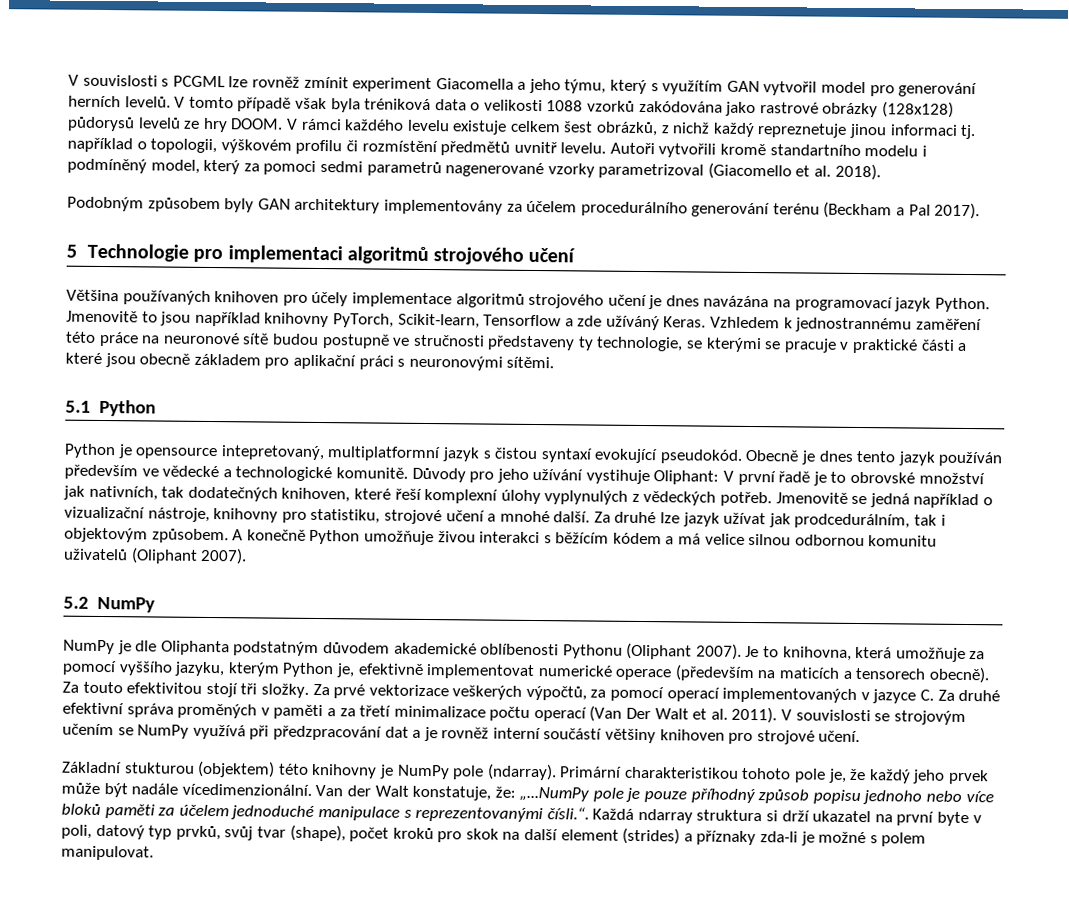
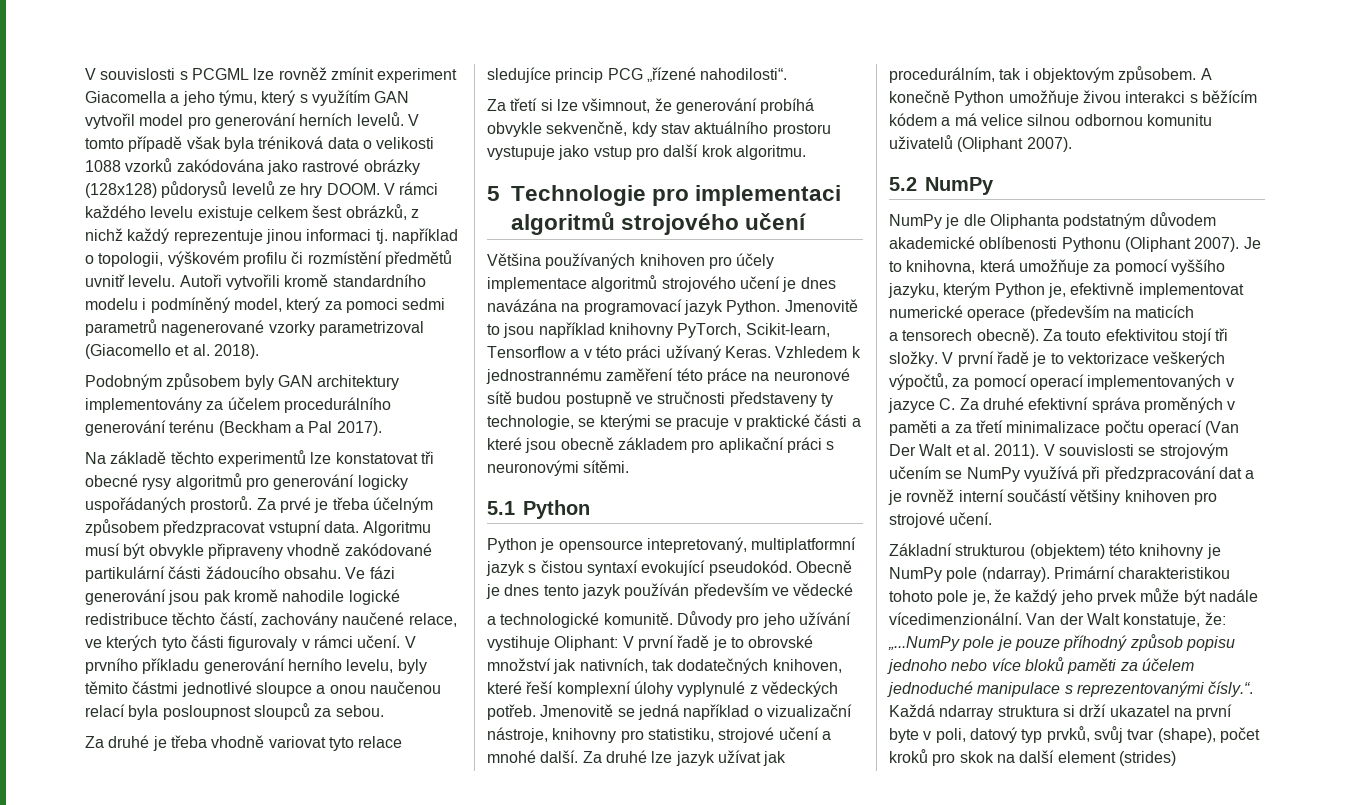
- V rámci každého levelu existuje celkem šest obrázků, z nichž každý repreznetuje jinou informaci tj. například o topologii, výškovém profilu či rozmístění předmětů uvnitř levelu.
+ V rámci každého levelu existuje celkem šest obrázků, z nichž každý reprezentuje jinou informaci tj. například o topologii, výškovém profilu či rozmístění předmětů uvnitř levelu.
- Autoři vytvořili kromě standartního modelu i podmíněný model, který za pomoci sedmi parametrů nagenerované vzorky parametrizoval (Giacomello et al. 2018).
+ Autoři vytvořili kromě standardního modelu i podmíněný model, který za pomoci sedmi parametrů nagenerované vzorky parametrizoval (Giacomello et al. 2018).
+ Na základě těchto experimentů lze konstatovat tři obecné rysy algoritmů pro generování logicky uspořádaných prostorů. Za prvé je třeba účelným způsobem předzpracovat vstupní data. Algoritmu musí být obvykle připraveny vhodně zakódované partikulární části žádoucího obsahu. Ve fázi generování jsou pak kromě nahodile logické redistribuce těchto částí, zachovány naučené relace, ve kterých tyto části figurovaly v rámci učení. V prvního příkladu generování herního levelu, byly těmito částmi jednotlivé sloupce a onou naučenou relací byla posloupnost sloupců za sebou.
+ Za druhé je třeba vhodně variovat tyto relace sledujíce princip PCG „řízené nahodilosti“.
+ Za třetí si lze všimnout, že generování probíhá obvykle sekvenčně, kdy stav aktuálního prostoru vystupuje jako vstup pro další krok algoritmu.
- Jmenovitě to jsou například knihovny PyTorch, Scikit-learn, Tensorflow a zde užíváný Keras.
+ Jmenovitě to jsou například knihovny PyTorch, Scikit-learn, Tensorflow a v této práci užívaný Keras.
- Obecně je dnes tento jazyk používán především ve vědecké a technologické komunitě.
+ Obecně je dnes tento jazyk používán především ve vědecké
+ a technologické komunitě.
- Důvody pro jeho užívání vystihuje Oliphant: V první řadě je to obrovské množství jak nativních, tak dodatečných knihoven, které řeší komplexní úlohy vyplynulých z vědeckých potřeb.
+ Důvody pro jeho užívání vystihuje Oliphant: V první řadě je to obrovské množství jak nativních, tak dodatečných knihoven, které řeší komplexní úlohy vyplynulé z vědeckých potřeb.
- Za druhé lze jazyk užívat jak prodcedurálním, tak i objektovým způsobem.
+ Za druhé lze jazyk užívat jak procedurálním, tak i objektovým způsobem.
- Je to knihovna, která umožňuje za pomocí vyššího jazyku, kterým Python je, efektivně implementovat numerické operace (především na maticích a tensorech obecně).
+ Je to knihovna, která umožňuje za pomocí vyššího jazyku, kterým Python je, efektivně implementovat numerické operace (především na maticích
+ a tensorech obecně).
- Za prvé vektorizace veškerých výpočtů, za pomocí operací implementovaných v jazyce C. Za druhé efektivní správa proměných v paměti a za třetí minimalizace počtu operací (Van Der Walt et al. 2011).
+ V první řadě je to vektorizace veškerých výpočtů, za pomocí operací implementovaných v jazyce C. Za druhé efektivní správa proměných v paměti a za třetí minimalizace počtu operací (Van Der Walt et al. 2011).
- Základní stukturou (objektem) této knihovny je NumPy pole (ndarray).
+ Základní strukturou (objektem) této knihovny je NumPy pole (ndarray).
- Van der Walt konstatuje, že: „...NumPy pole je pouze příhodný způsob popisu jednoho nebo více bloků paměti za účelem jednoduché manipulace s reprezentovanými čísli.“. Každá ndarray struktura si drží ukazatel na první byte v poli, datový typ prvků, svůj tvar (shape), počet kroků pro skok na další element (strides) a příznaky zda-li je možné s polem manipulovat.
+ Van der Walt konstatuje, že: „...NumPy pole je pouze příhodný způsob popisu jednoho nebo více bloků paměti za účelem jednoduché manipulace s reprezentovanými čísly.“. Každá ndarray struktura si drží ukazatel na první byte v poli, datový typ prvků, svůj tvar (shape), počet kroků pro skok na další element (strides)

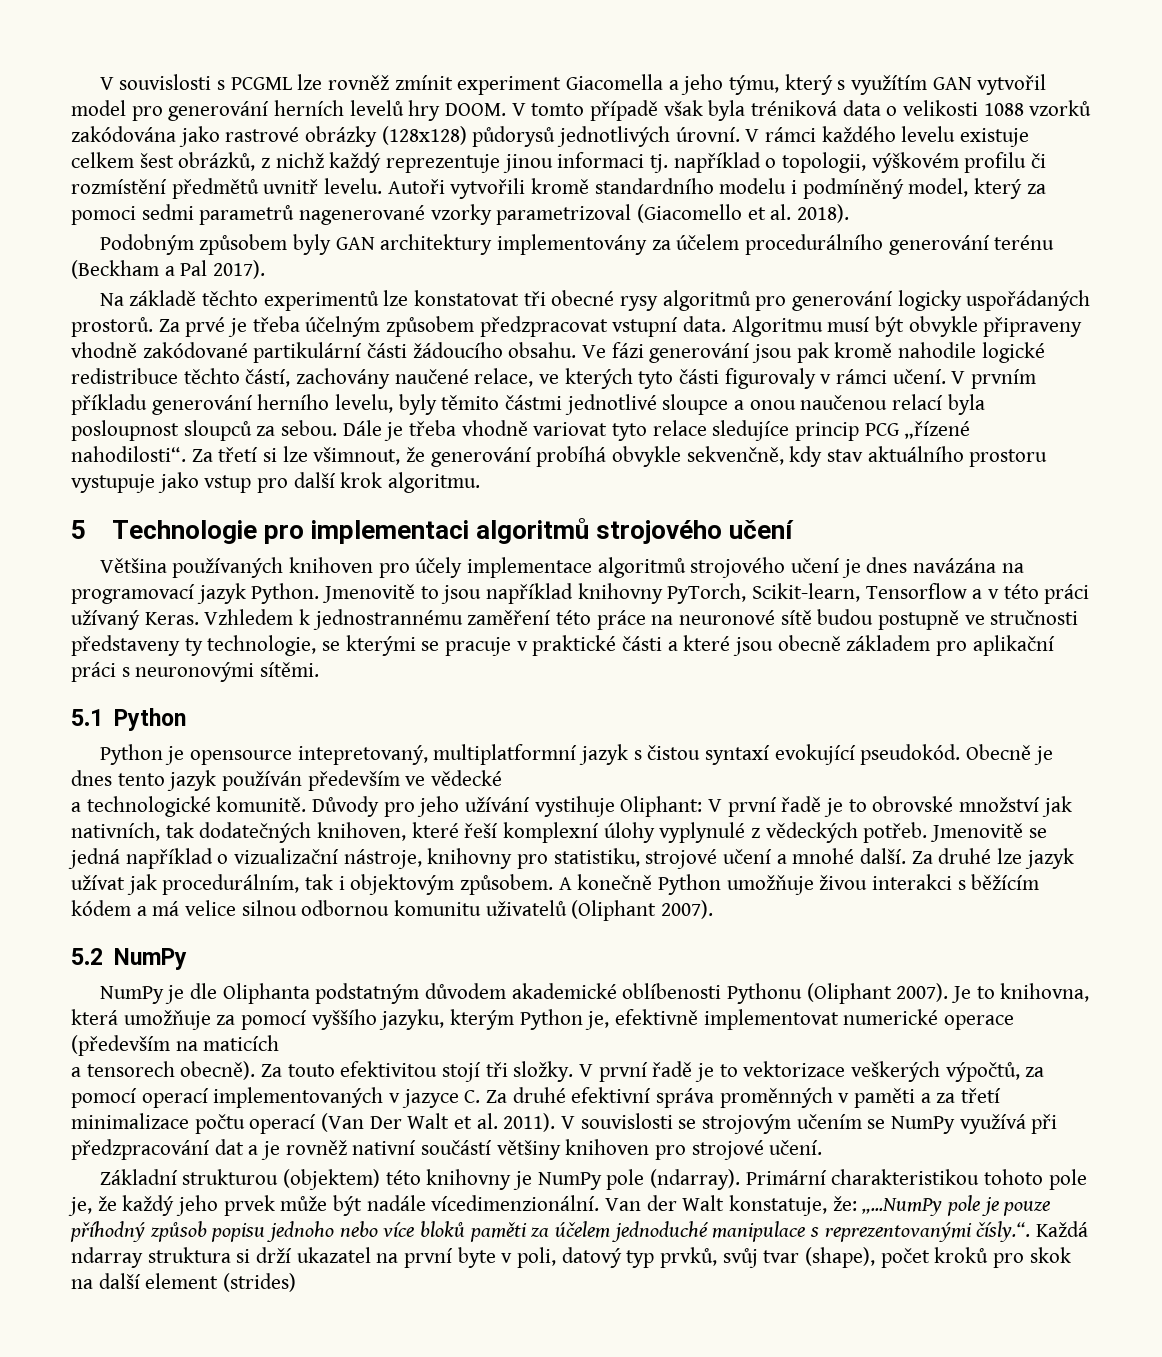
- V souvislosti s PCGML lze rovněž zmínit experiment Giacomella a jeho týmu, který s využítím GAN vytvořil model pro generování herních levelů.
+ V souvislosti s PCGML lze rovněž zmínit experiment Giacomella a jeho týmu, který s využítím GAN vytvořil model pro generování herních levelů hry DOOM.
- V tomto případě však byla tréniková data o velikosti 1088 vzorků zakódována jako rastrové obrázky (128x128) půdorysů levelů ze hry DOOM.
+ V tomto případě však byla tréniková data o velikosti 1088 vzorků zakódována jako rastrové obrázky (128x128) půdorysů jednotlivých úrovní.
- V prvního příkladu generování herního levelu, byly těmito částmi jednotlivé sloupce a onou naučenou relací byla posloupnost sloupců za sebou.
- Za druhé je třeba vhodně variovat tyto relace sledujíce princip PCG „řízené nahodilosti“.
- Za třetí si lze všimnout, že generování probíhá obvykle sekvenčně, kdy stav aktuálního prostoru vystupuje jako vstup pro další krok algoritmu.
+ V prvním příkladu generování herního levelu, byly těmito částmi jednotlivé sloupce a onou naučenou relací byla posloupnost sloupců za sebou. Dále je třeba vhodně variovat tyto relace sledujíce princip PCG „řízené nahodilosti“. Za třetí si lze všimnout, že generování probíhá obvykle sekvenčně, kdy stav aktuálního prostoru vystupuje jako vstup pro další krok algoritmu.
- V první řadě je to vektorizace veškerých výpočtů, za pomocí operací implementovaných v jazyce C. Za druhé efektivní správa proměných v paměti a za třetí minimalizace počtu operací (Van Der Walt et al. 2011).
+ V první řadě je to vektorizace veškerých výpočtů, za pomocí operací implementovaných v jazyce C. Za druhé efektivní správa proměnných v paměti a za třetí minimalizace počtu operací (Van Der Walt et al. 2011).
- V souvislosti se strojovým učením se NumPy využívá při předzpracování dat a je rovněž interní součástí většiny knihoven pro strojové učení.
+ V souvislosti se strojovým učením se NumPy využívá při předzpracování dat a je rovněž nativní součástí většiny knihoven pro strojové učení.

